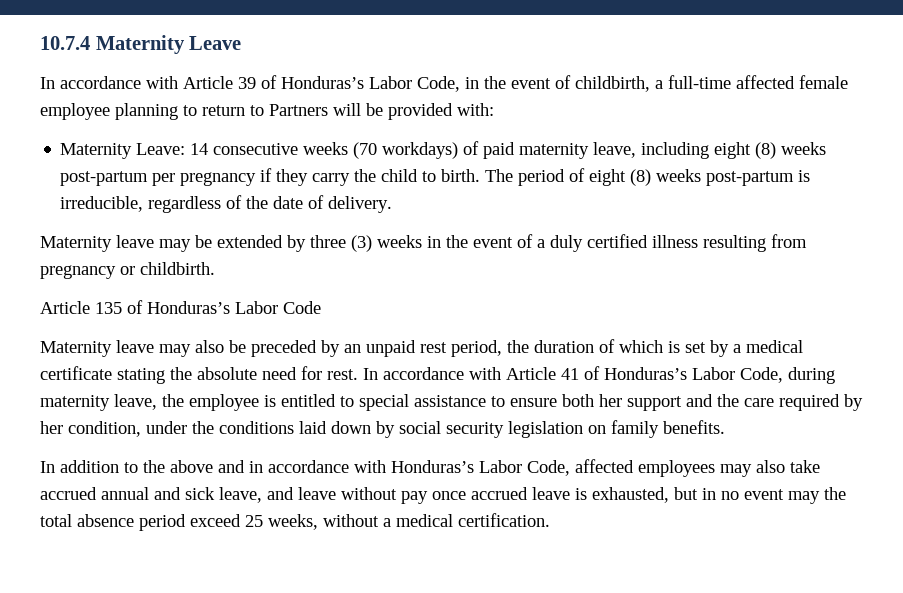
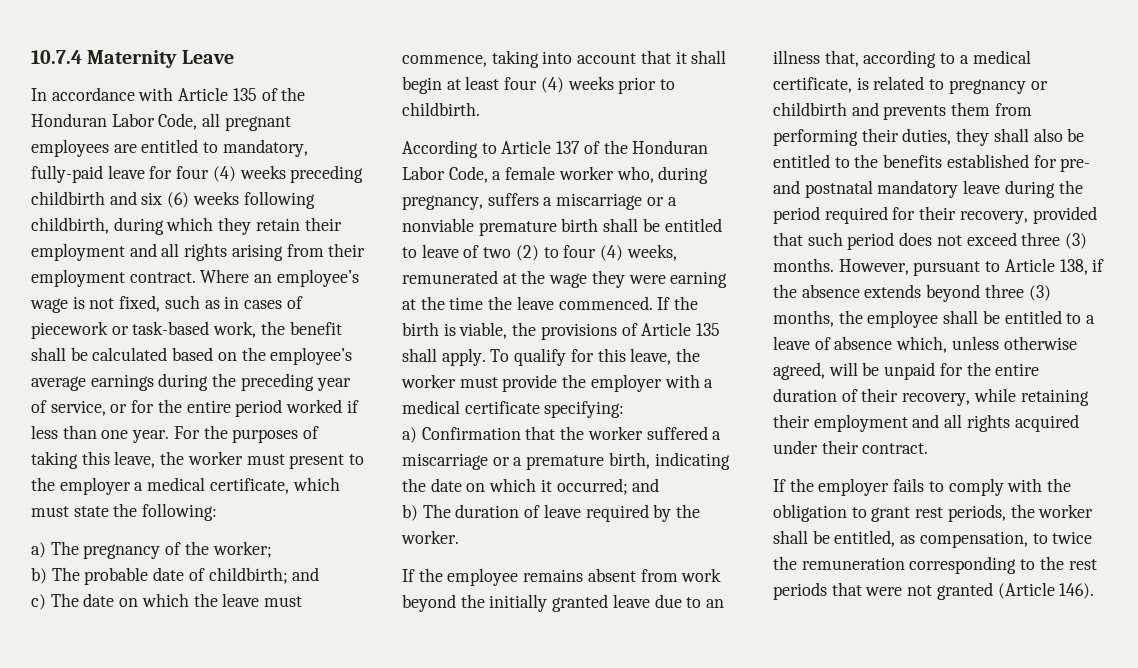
- In accordance with Article 39 of Honduras’s Labor Code, in the event of childbirth, a full-time affected female employee planning to return to Partners will be provided with:
- Maternity Leave: 14 consecutive weeks (70 workdays) of paid maternity leave, including eight (8) weeks post-partum per pregnancy if they carry the child to birth. The period of eight (8) weeks post-partum is irreducible, regardless of the date of delivery.
- Maternity leave may be extended by three (3) weeks in the event of a duly certified illness resulting from pregnancy or childbirth.
- Article 135 of Honduras’s Labor Code
- Maternity leave may also be preceded by an unpaid rest period, the duration of which is set by a medical certificate stating the absolute need for rest. In accordance with Article 41 of Honduras’s Labor Code, during maternity leave, the employee is entitled to special assistance to ensure both her support and the care required by her condition, under the conditions laid down by social security legislation on family benefits.
- In addition to the above and in accordance with Honduras’s Labor Code, affected employees may also take accrued annual and sick leave, and leave without pay once accrued leave is exhausted, but in no event may the total absence period exceed 25 weeks, without a medical certification.
+ In accordance with Article 135 of the Honduran Labor Code, all pregnant employees are entitled to mandatory, fully-paid leave for four (4) weeks preceding childbirth and six (6) weeks following childbirth, during which they retain their employment and all rights arising from their employment contract. Where an employee’s wage is not fixed, such as in cases of piecework or task-based work, the benefit shall be calculated based on the employee’s average earnings during the preceding year of service, or for the entire period worked if less than one year. For the purposes of taking this leave, the worker must present to the employer a medical certificate, which must state the following:
+ a) The pregnancy of the worker;
+ b) The probable date of childbirth; and
+ c) The date on which the leave must commence, taking into account that it shall begin at least four (4) weeks prior to childbirth.
+ According to Article 137 of the Honduran Labor Code, a female worker who, during pregnancy, suffers a miscarriage or a nonviable premature birth shall be entitled to leave of two (2) to four (4) weeks, remunerated at the wage they were earning at the time the leave commenced. If the birth is viable, the provisions of Article 135 shall apply. To qualify for this leave, the worker must provide the employer with a medical certificate specifying:
+ a) Confirmation that the worker suffered a miscarriage or a premature birth, indicating the date on which it occurred; and
+ b) The duration of leave required by the worker.
+ If the employee remains absent from work beyond the initially granted leave due to an illness that, according to a medical certificate, is related to pregnancy or childbirth and prevents them from performing their duties, they shall also be entitled to the benefits established for pre- and postnatal mandatory leave during the period required for their recovery, provided that such period does not exceed three (3) months. However, pursuant to Article 138, if the absence extends beyond three (3) months, the employee shall be entitled to a leave of absence which, unless otherwise agreed, will be unpaid for the entire duration of their recovery, while retaining their employment and all rights acquired under their contract.
+ If the employer fails to comply with the obligation to grant rest periods, the worker shall be entitled, as compensation, to twice the remuneration corresponding to the rest periods that were not granted (Article 146).

